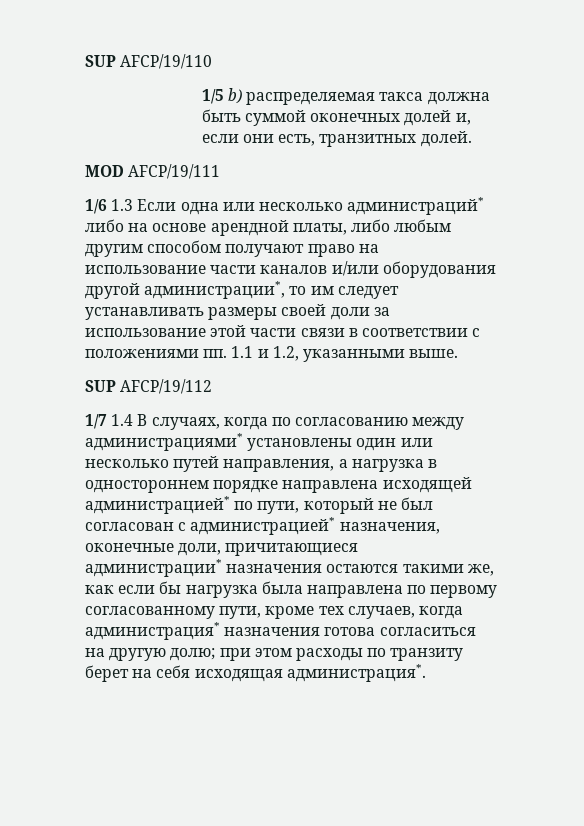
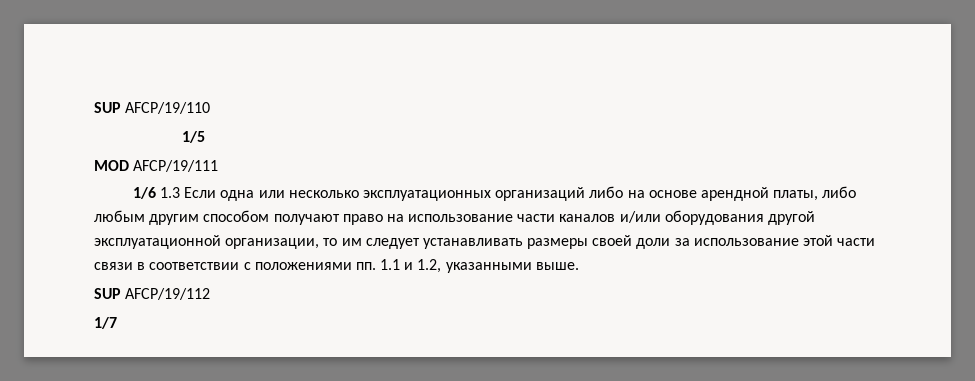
- 1/5 b) распределяемая такса должна быть суммой оконечных долей и, если они есть, транзитных долей.
+ 1/5
- 1/6 1.3 Если одна или несколько администраций* либо на основе арендной платы, либо любым другим способом получают право на использование части каналов и/или оборудования другой администрации*, то им следует устанавливать размеры своей доли за использование этой части связи в соответствии с положениями пп. 1.1 и 1.2, указанными выше.
+ 1/6 1.3 Если одна или несколько эксплуатационных организаций либо на основе арендной платы, либо любым другим способом получают право на использование части каналов и/или оборудования другой эксплуатационной организации, то им следует устанавливать размеры своей доли за использование этой части связи в соответствии с положениями пп. 1.1 и 1.2, указанными выше.
- 1/7 1.4 В случаях, когда по согласованию между администрациями* установлены один или несколько путей направления, а нагрузка в одностороннем порядке направлена исходящей администрацией* по пути, который не был согласован с администрацией* назначения, оконечные доли, причитающиеся администрации* назначения остаются такими же, как если бы нагрузка была направлена по первому согласованному пути, кроме тех случаев, когда администрация* назначения готова согласиться на другую долю; при этом расходы по транзиту берет на себя исходящая администрация*.
+ 1/7

